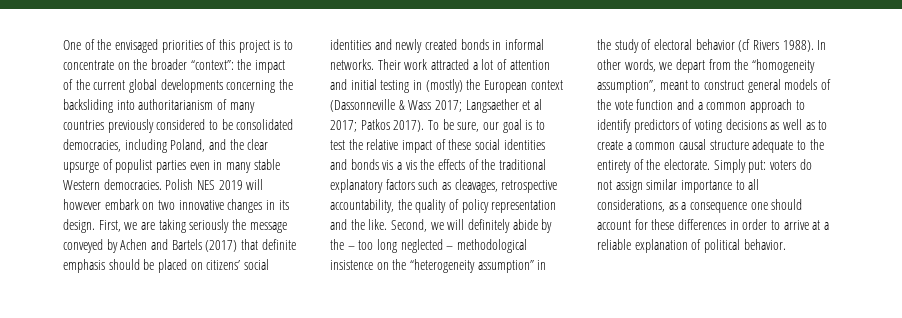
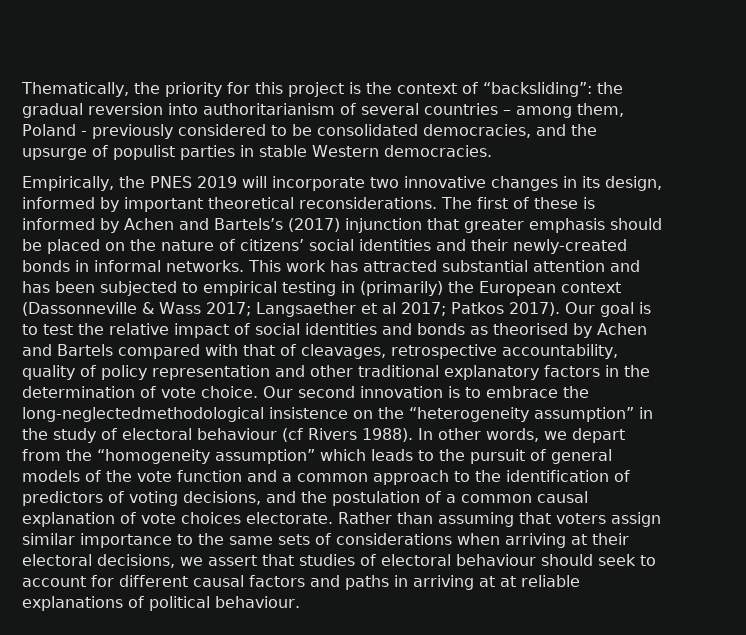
- One of the envisaged priorities of this project is to concentrate on the broader “context”: the impact of the current global developments concerning the backsliding into authoritarianism of many countries previously considered to be consolidated democracies, including Poland, and the clear upsurge of populist parties even in many stable Western democracies. Polish NES 2019 will however embark on two innovative changes in its design. First, we are taking seriously the message conveyed by Achen and Bartels (2017) that definite emphasis should be placed on citizens’ social identities and newly created bonds in informal networks.
+ Thematically, the priority for this project is the context of “backsliding”: the gradual reversion into authoritarianism of several countries – among them, Poland - previously considered to be consolidated democracies, and the upsurge of populist parties in stable Western democracies.
+ Empirically, the PNES 2019 will incorporate two innovative changes in its design, informed by important theoretical reconsiderations. The first of these is informed by Achen and Bartels’s (2017) injunction that greater emphasis should be placed on the nature of citizens’ social identities and their newly-created bonds in informal networks.
- Their work attracted a lot of attention and initial testing in (mostly) the European context (Dassonneville & Wass 2017; Langsaether et al 2017; Patkos 2017).
+ This work has attracted substantial attention and has been subjected to empirical testing in (primarily) the European context (Dassonneville & Wass 2017; Langsaether et al 2017; Patkos 2017).
- To be sure, our goal is to test the relative impact of these social identities and bonds vis a vis the effects of the traditional explanatory factors such as cleavages, retrospective accountability, the quality of policy representation and the like. Second, we will definitely abide by the – too long neglected – methodological insistence on the “heterogeneity assumption” in the study of electoral behavior (cf Rivers 1988).
+ Our goal is to test the relative impact of social identities and bonds as theorised by Achen and Bartels compared with that of cleavages, retrospective accountability, quality of policy representation and other traditional explanatory factors in the determination of vote choice. Our second innovation is to embrace the long-neglectedmethodological insistence on the “heterogeneity assumption” in the study of electoral behaviour (cf Rivers 1988).
- In other words, we depart from the “homogeneity assumption”, meant to construct general models of the vote function and a common approach to identify predictors of voting decisions as well as to create a common causal structure adequate to the entirety of the electorate. Simply put: voters do not assign similar importance to all considerations, as a consequence one should account for these differences in order to arrive at a reliable explanation of political behavior.
+ In other words, we depart from the “homogeneity assumption” which leads to the pursuit of general models of the vote function and a common approach to the identification of predictors of voting decisions, and the postulation of a common causal explanation of vote choices electorate. Rather than assuming that voters assign similar importance to the same sets of considerations when arriving at their electoral decisions, we assert that studies of electoral behaviour should seek to account for different causal factors and paths in arriving at at reliable explanations of political behaviour.

